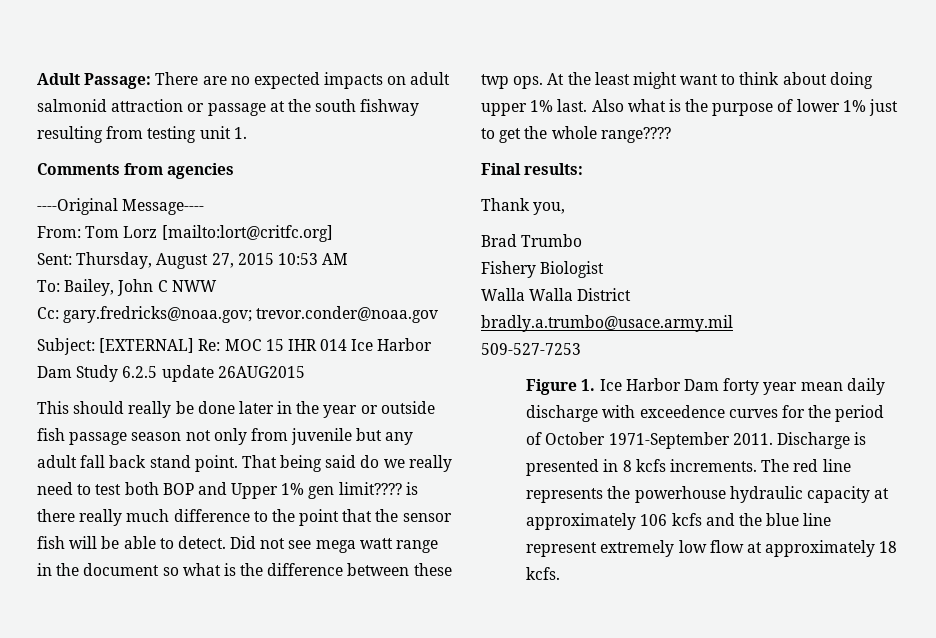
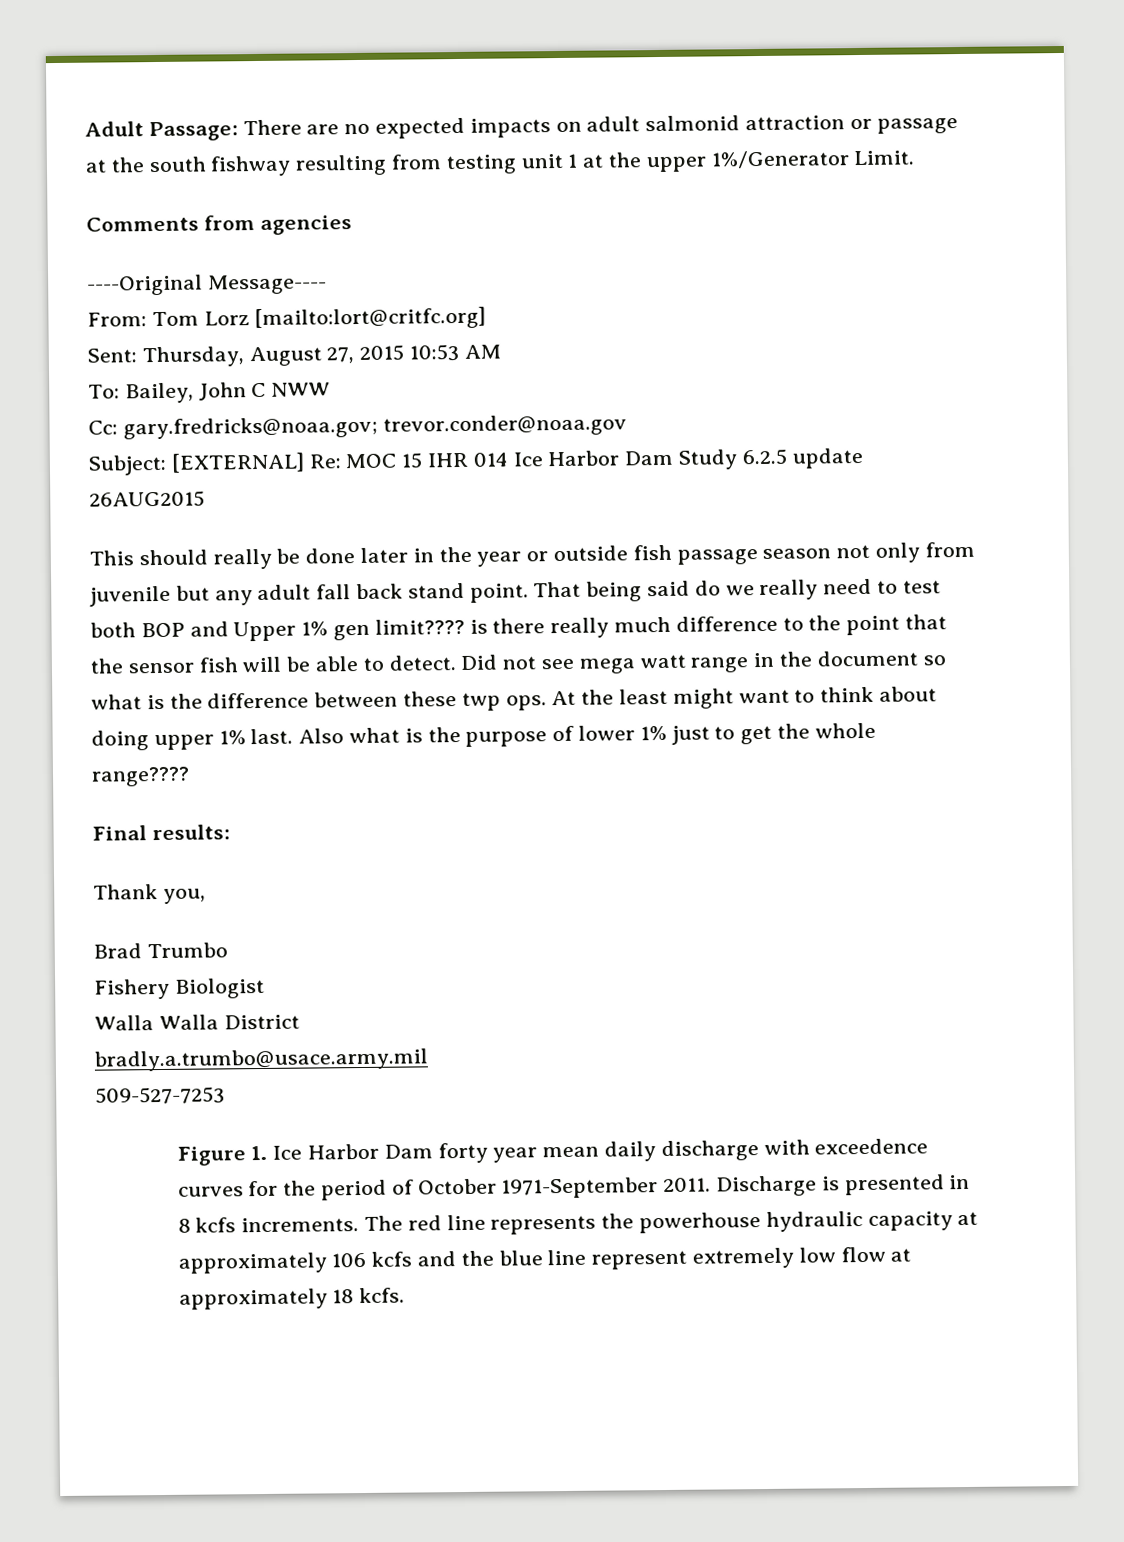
- Adult Passage: There are no expected impacts on adult salmonid attraction or passage at the south fishway resulting from testing unit 1.
+ Adult Passage: There are no expected impacts on adult salmonid attraction or passage at the south fishway resulting from testing unit 1 at the upper 1%/Generator Limit.

